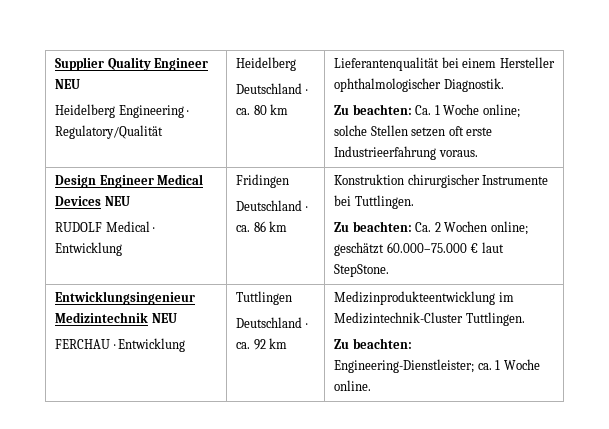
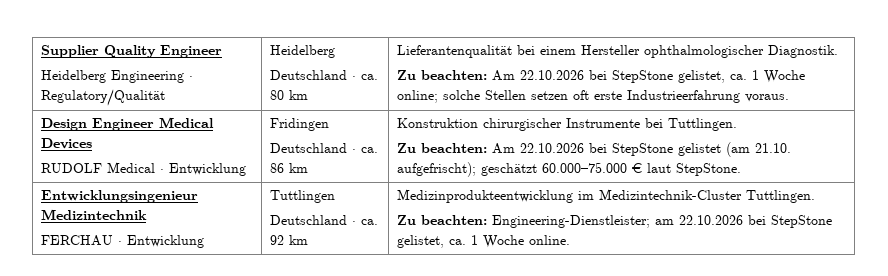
- Supplier Quality Engineer NEU
+ Supplier Quality Engineer
  Heidelberg Engineering · Regulatory/Qualität | Heidelberg
  Deutschland · ca. 80 km | Lieferantenqualität bei einem Hersteller ophthalmologischer Diagnostik.
- Zu beachten: Ca. 1 Woche online; solche Stellen setzen oft erste Industrieerfahrung voraus.
+ Zu beachten: Am 22.10.2026 bei StepStone gelistet, ca. 1 Woche online; solche Stellen setzen oft erste Industrieerfahrung voraus.
- Design Engineer Medical Devices NEU
+ Design Engineer Medical Devices
  RUDOLF Medical · Entwicklung | Fridingen
  Deutschland · ca. 86 km | Konstruktion chirurgischer Instrumente bei Tuttlingen.
- Zu beachten: Ca. 2 Wochen online; geschätzt 60.000–75.000 € laut StepStone.
+ Zu beachten: Am 22.10.2026 bei StepStone gelistet (am 21.10. aufgefrischt); geschätzt 60.000–75.000 € laut StepStone.
- Entwicklungsingenieur Medizintechnik NEU
+ Entwicklungsingenieur Medizintechnik
  FERCHAU · Entwicklung | Tuttlingen
  Deutschland · ca. 92 km | Medizinprodukteentwicklung im Medizintechnik-Cluster Tuttlingen.
- Zu beachten: Engineering-Dienstleister; ca. 1 Woche online.
+ Zu beachten: Engineering-Dienstleister; am 22.10.2026 bei StepStone gelistet, ca. 1 Woche online.

